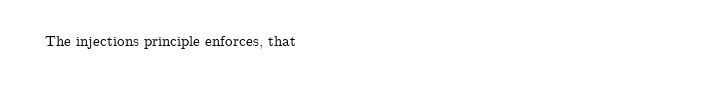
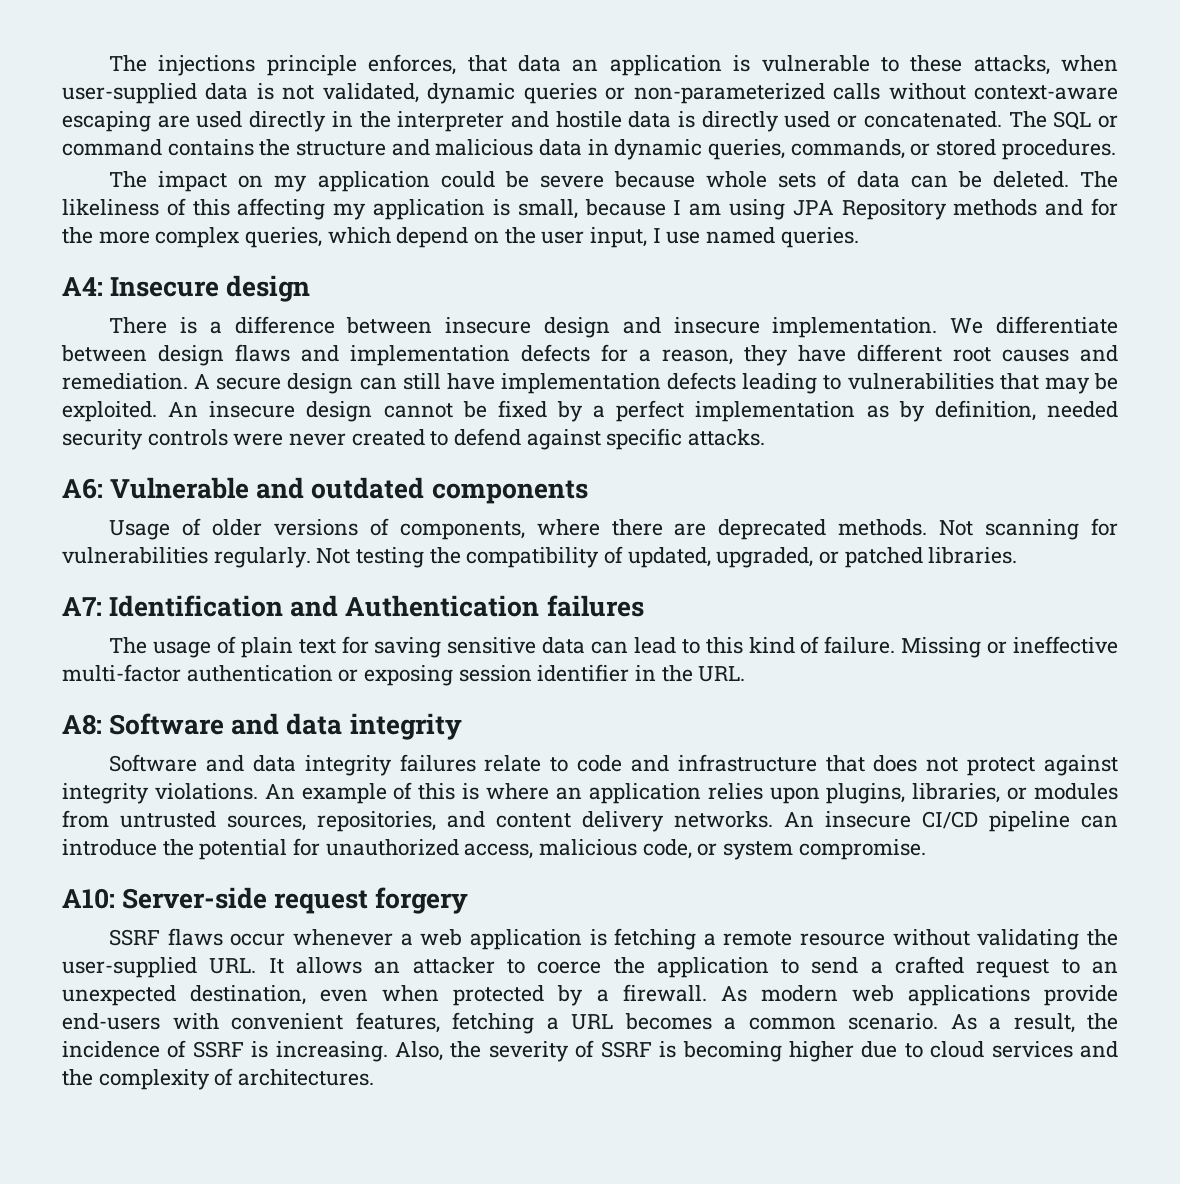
- The injections principle enforces, that
+ The injections principle enforces, that data an application is vulnerable to these attacks, when user-supplied data is not validated, dynamic queries or non-parameterized calls without context-aware escaping are used directly in the interpreter and hostile data is directly used or concatenated. The SQL or command contains the structure and malicious data in dynamic queries, commands, or stored procedures.
+ The impact on my application could be severe because whole sets of data can be deleted. The likeliness of this affecting my application is small, because I am using JPA Repository methods and for the more complex queries, which depend on the user input, I use named queries.
+ A4: Insecure design
+ There is a difference between insecure design and insecure implementation. We differentiate between design flaws and implementation defects for a reason, they have different root causes and remediation. A secure design can still have implementation defects leading to vulnerabilities that may be exploited. An insecure design cannot be fixed by a perfect implementation as by definition, needed security controls were never created to defend against specific attacks.
+ A6: Vulnerable and outdated components
+ Usage of older versions of components, where there are deprecated methods. Not scanning for vulnerabilities regularly. Not testing the compatibility of updated, upgraded, or patched libraries.
+ A7: Identification and Authentication failures
+ The usage of plain text for saving sensitive data can lead to this kind of failure. Missing or ineffective multi-factor authentication or exposing session identifier in the URL.
+ A8: Software and data integrity
+ Software and data integrity failures relate to code and infrastructure that does not protect against integrity violations. An example of this is where an application relies upon plugins, libraries, or modules from untrusted sources, repositories, and content delivery networks. An insecure CI/CD pipeline can introduce the potential for unauthorized access, malicious code, or system compromise.
+ A10: Server-side request forgery
+ SSRF flaws occur whenever a web application is fetching a remote resource without validating the user-supplied URL. It allows an attacker to coerce the application to send a crafted request to an unexpected destination, even when protected by a firewall. As modern web applications provide end-users with convenient features, fetching a URL becomes a common scenario. As a result, the incidence of SSRF is increasing. Also, the severity of SSRF is becoming higher due to cloud services and the complexity of architectures.

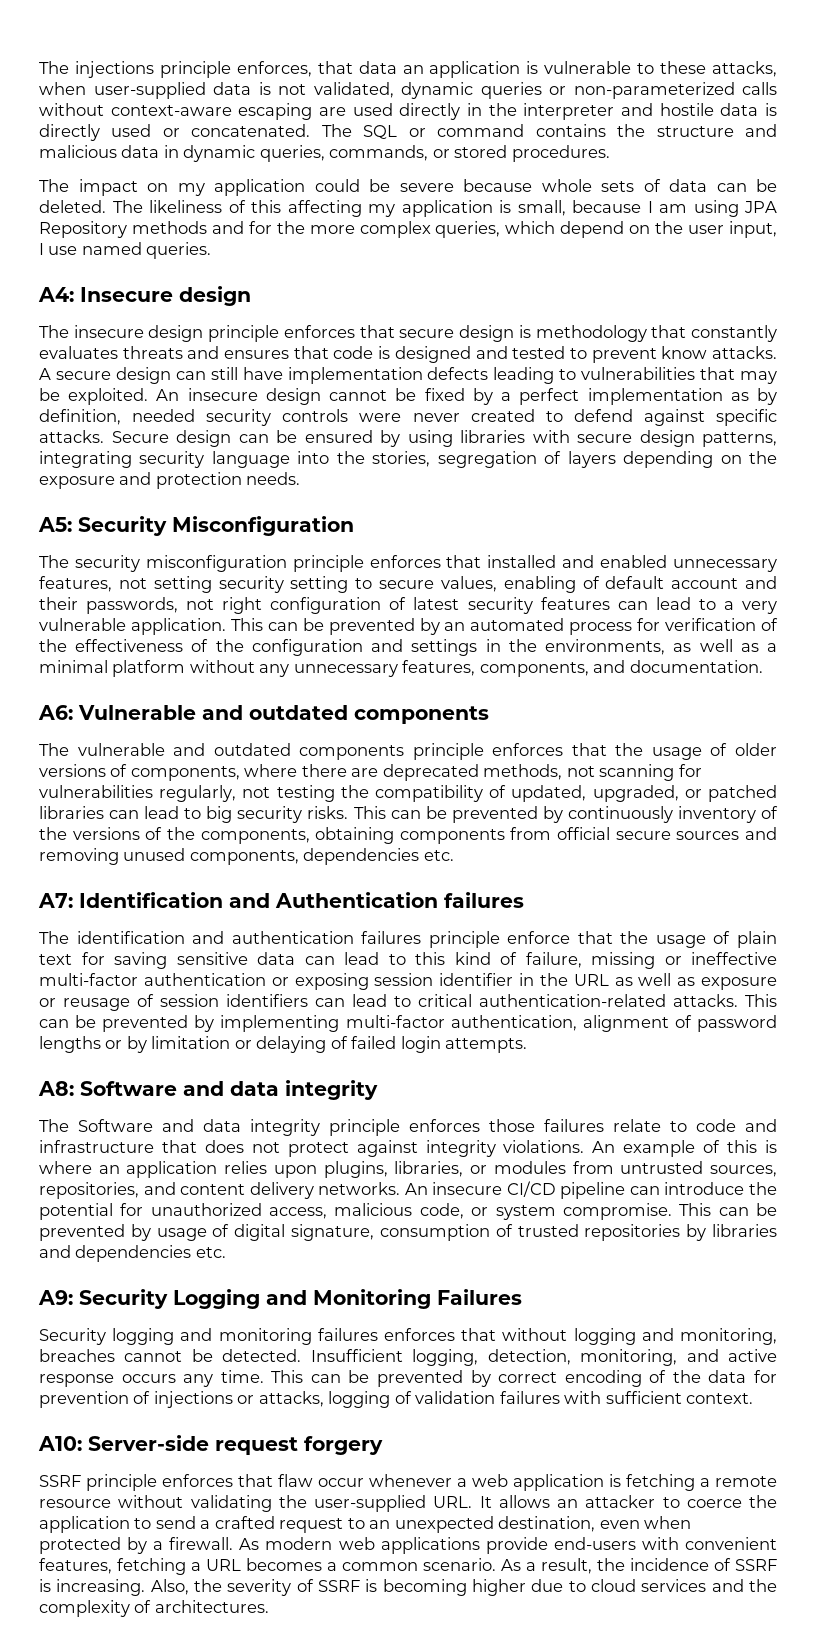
- There is a difference between insecure design and insecure implementation. We differentiate between design flaws and implementation defects for a reason, they have different root causes and remediation.
+ The insecure design principle enforces that secure design is methodology that constantly evaluates threats and ensures that code is designed and tested to prevent know attacks.
+ Secure design can be ensured by using libraries with secure design patterns, integrating security language into the stories, segregation of layers depending on the exposure and protection needs.
+ A5: Security Misconfiguration
+ The security misconfiguration principle enforces that installed and enabled unnecessary features, not setting security setting to secure values, enabling of default account and their passwords, not right configuration of latest security features can lead to a very vulnerable application. This can be prevented by an automated process for verification of the effectiveness of the configuration and settings in the environments, as well as a minimal platform without any unnecessary features, components, and documentation.
- Usage of older versions of components, where there are deprecated methods. Not scanning for vulnerabilities regularly. Not testing the compatibility of updated, upgraded, or patched libraries.
+ The vulnerable and outdated components principle enforces that the usage of older versions of components, where there are deprecated methods, not scanning for vulnerabilities regularly, not testing the compatibility of updated, upgraded, or patched libraries can lead to big security risks. This can be prevented by continuously inventory of the versions of the components, obtaining components from official secure sources and removing unused components, dependencies etc.
- The usage of plain text for saving sensitive data can lead to this kind of failure. Missing or ineffective multi-factor authentication or exposing session identifier in the URL.
+ The identification and authentication failures principle enforce that the usage of plain text for saving sensitive data can lead to this kind of failure, missing or ineffective multi-factor authentication or exposing session identifier in the URL as well as exposure or reusage of session identifiers can lead to critical authentication-related attacks. This can be prevented by implementing multi-factor authentication, alignment of password lengths or by limitation or delaying of failed login attempts.
- Software and data integrity failures relate to code and infrastructure that does not protect against integrity violations.
+ The Software and data integrity principle enforces those failures relate to code and infrastructure that does not protect against integrity violations.
+ This can be prevented by usage of digital signature, consumption of trusted repositories by libraries and dependencies etc.
+ A9: Security Logging and Monitoring Failures
+ Security logging and monitoring failures enforces that without logging and monitoring, breaches cannot be detected. Insufficient logging, detection, monitoring, and active response occurs any time. This can be prevented by correct encoding of the data for prevention of injections or attacks, logging of validation failures with sufficient context.
- SSRF flaws occur whenever a web application is fetching a remote resource without validating the user-supplied URL. It allows an attacker to coerce the application to send a crafted request to an unexpected destination, even when protected by a firewall.
+ SSRF principle enforces that flaw occur whenever a web application is fetching a remote resource without validating the user-supplied URL. It allows an attacker to coerce the application to send a crafted request to an unexpected destination, even when protected by a firewall.

